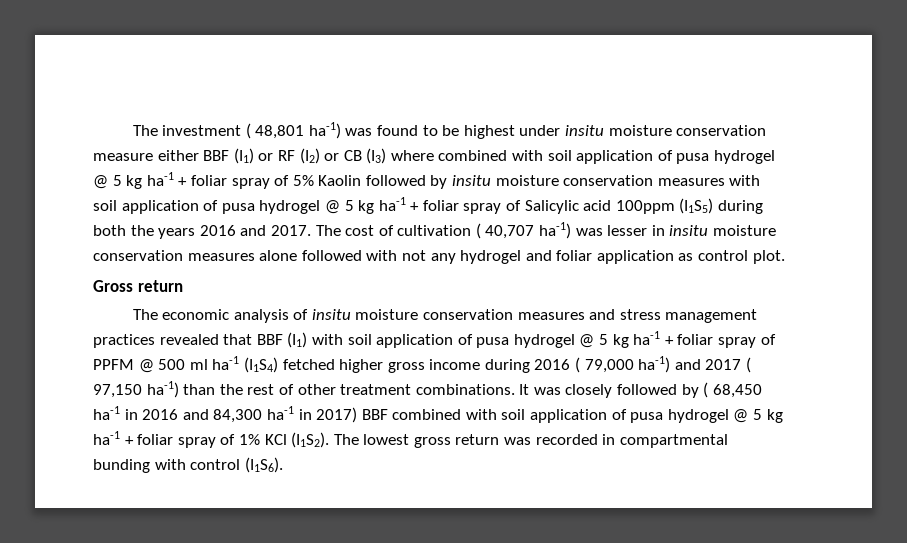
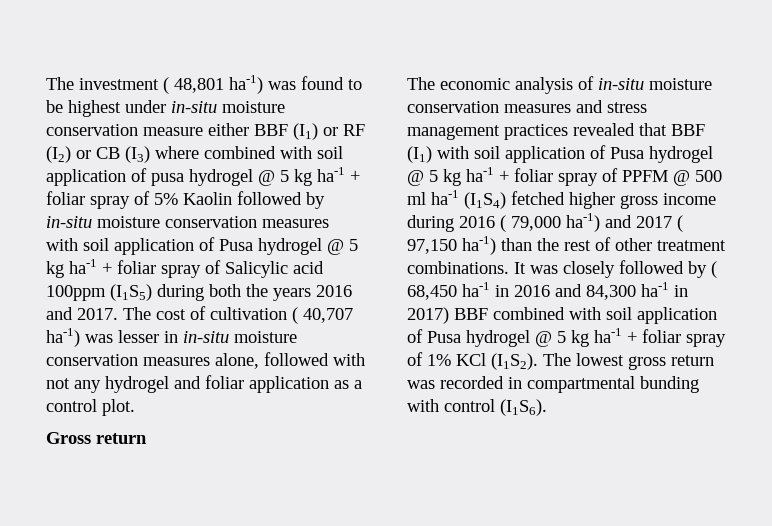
- The investment ( 48,801 ha-1) was found to be highest under insitu moisture conservation measure either BBF (I1) or RF (I2) or CB (I3) where combined with soil application of pusa hydrogel @ 5 kg ha-1 + foliar spray of 5% Kaolin followed by insitu moisture conservation measures with soil application of pusa hydrogel @ 5 kg ha-1 + foliar spray of Salicylic acid 100ppm (I1S5) during both the years 2016 and 2017.
+ The investment ( 48,801 ha-1) was found to be highest under in-situ moisture conservation measure either BBF (I1) or RF (I2) or CB (I3) where combined with soil application of pusa hydrogel @ 5 kg ha-1 + foliar spray of 5% Kaolin followed by in-situ moisture conservation measures with soil application of Pusa hydrogel @ 5 kg ha-1 + foliar spray of Salicylic acid 100ppm (I1S5) during both the years 2016 and 2017.
- The cost of cultivation ( 40,707 ha-1) was lesser in insitu moisture conservation measures alone followed with not any hydrogel and foliar application as control plot.
+ The cost of cultivation ( 40,707 ha-1) was lesser in in-situ moisture conservation measures alone, followed with not any hydrogel and foliar application as a control plot.
- The economic analysis of insitu moisture conservation measures and stress management practices revealed that BBF (I1) with soil application of pusa hydrogel @ 5 kg ha-1 + foliar spray of PPFM @ 500 ml ha-1 (I1S4) fetched higher gross income during 2016 ( 79,000 ha-1) and 2017 ( 97,150 ha-1) than the rest of other treatment combinations.
+ The economic analysis of in-situ moisture conservation measures and stress management practices revealed that BBF (I1) with soil application of Pusa hydrogel @ 5 kg ha-1 + foliar spray of PPFM @ 500 ml ha-1 (I1S4) fetched higher gross income during 2016 ( 79,000 ha-1) and 2017 ( 97,150 ha-1) than the rest of other treatment combinations.
- It was closely followed by ( 68,450 ha-1 in 2016 and 84,300 ha-1 in 2017) BBF combined with soil application of pusa hydrogel @ 5 kg ha-1 + foliar spray of 1% KCl (I1S2).
+ It was closely followed by ( 68,450 ha-1 in 2016 and 84,300 ha-1 in 2017) BBF combined with soil application of Pusa hydrogel @ 5 kg ha-1 + foliar spray of 1% KCl (I1S2).

